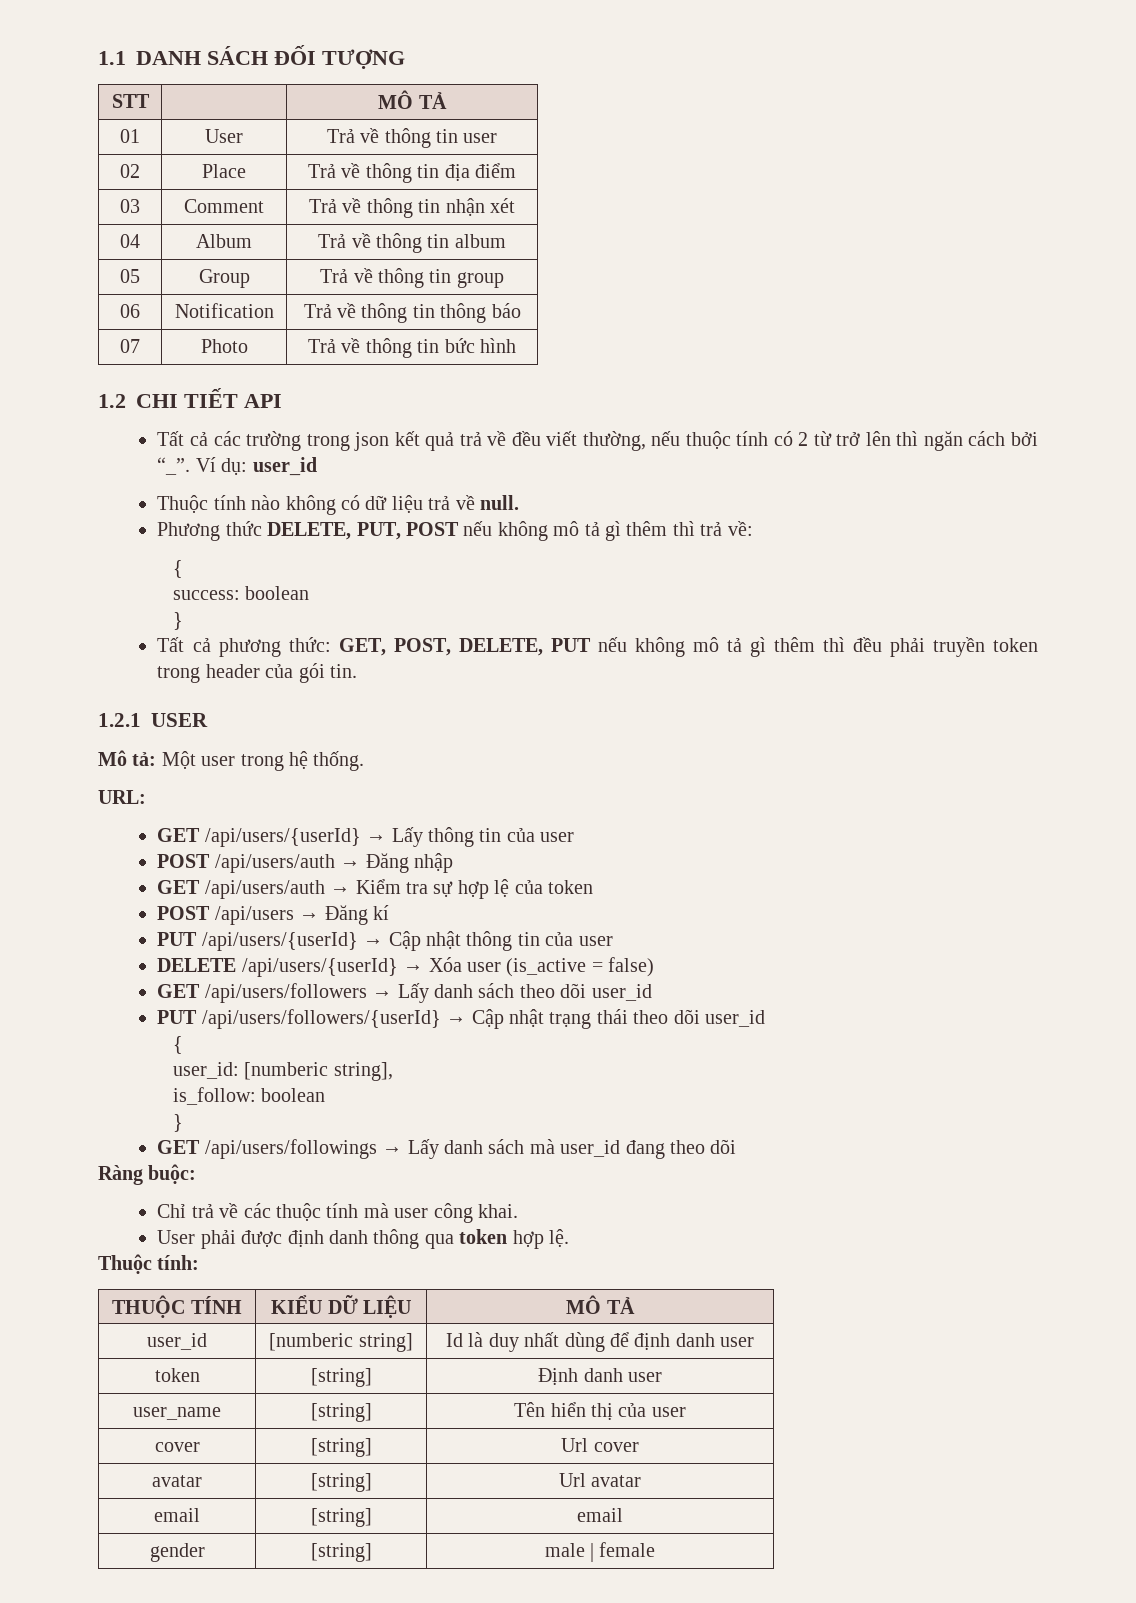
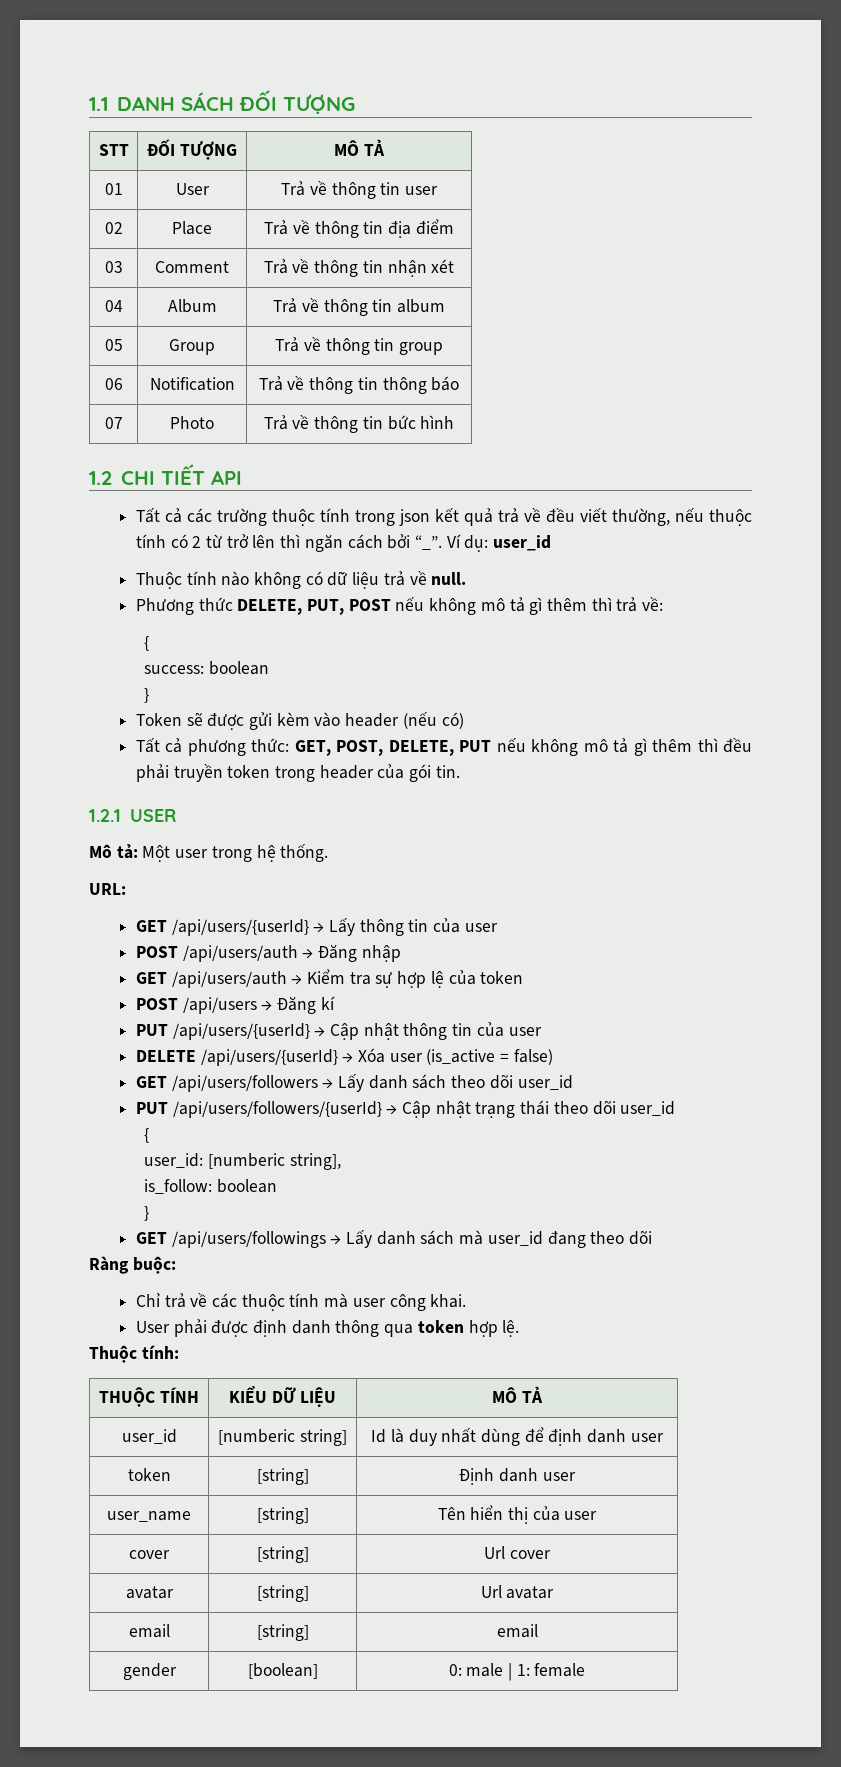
- STT | | MÔ TẢ
+ STT | ĐỐI TƯỢNG | MÔ TẢ
- Tất cả các trường trong json kết quả trả về đều viết thường, nếu thuộc tính có 2 từ trở lên thì ngăn cách bởi “_”.
+ Tất cả các trường thuộc tính trong json kết quả trả về đều viết thường, nếu thuộc tính có 2 từ trở lên thì ngăn cách bởi “_”.
+ Token sẽ được gửi kèm vào header (nếu có)
- gender | [string] | male | female
+ gender | [boolean] | 0: male | 1: female

